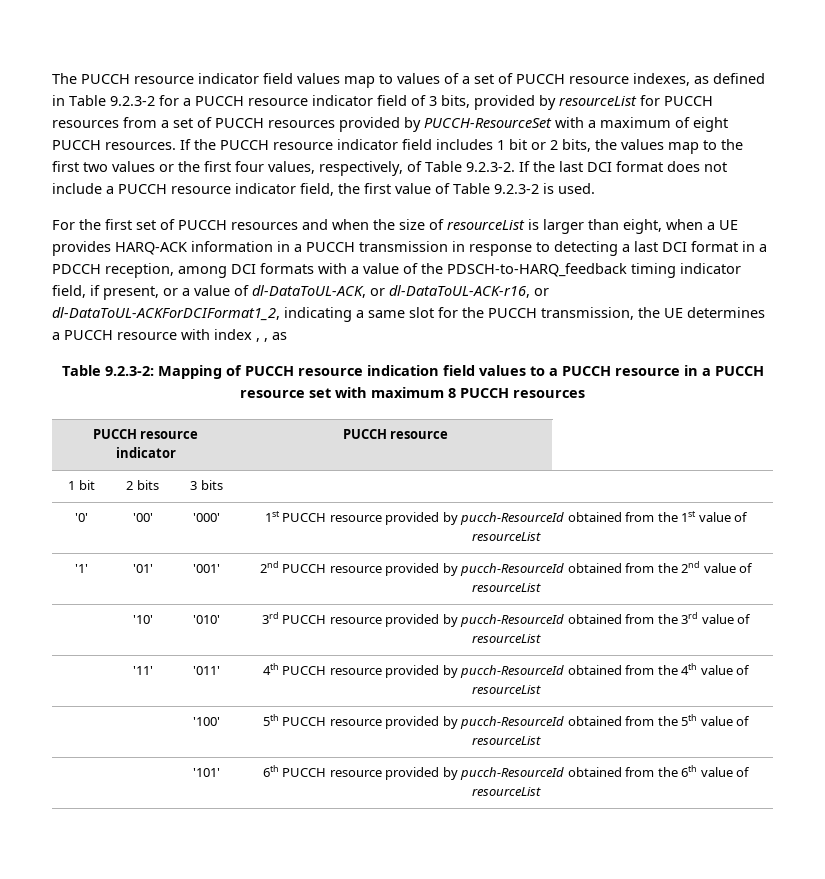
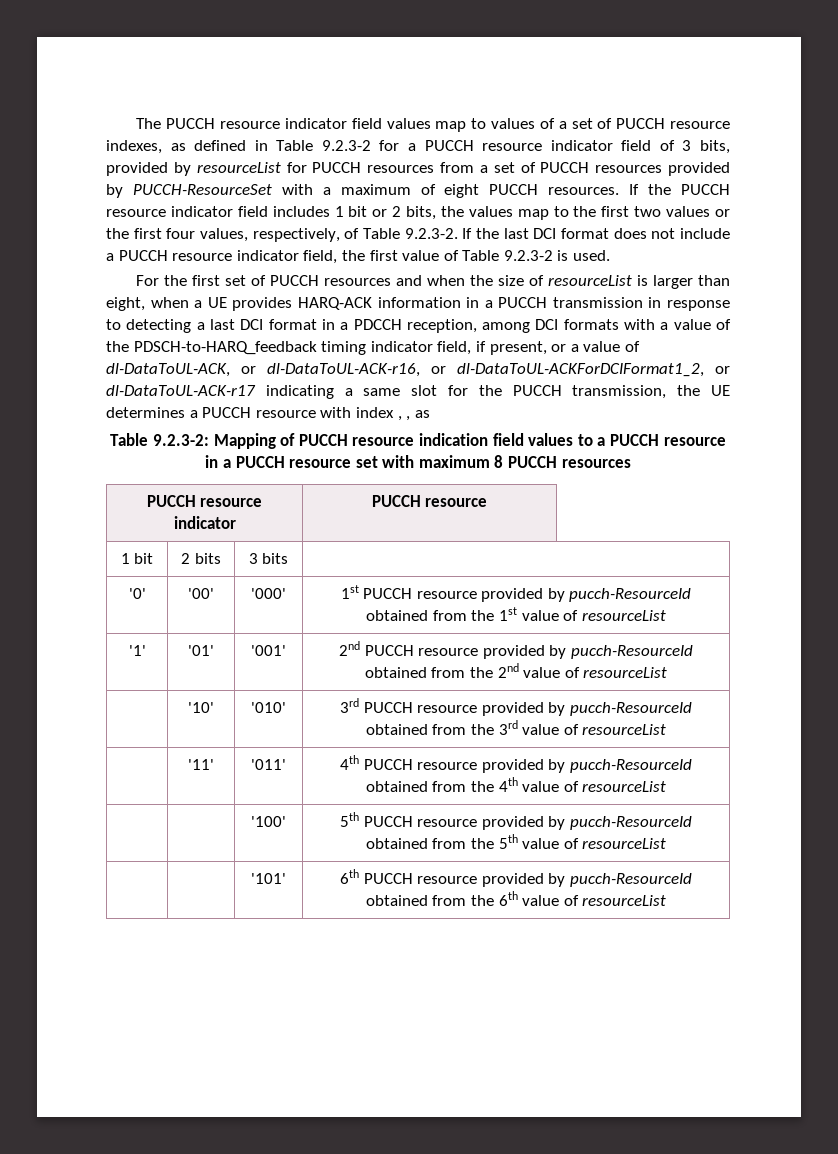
- For the first set of PUCCH resources and when the size of resourceList is larger than eight, when a UE provides HARQ-ACK information in a PUCCH transmission in response to detecting a last DCI format in a PDCCH reception, among DCI formats with a value of the PDSCH-to-HARQ_feedback timing indicator field, if present, or a value of dl-DataToUL-ACK, or dl-DataToUL-ACK-r16, or dl-DataToUL-ACKForDCIFormat1_2, indicating a same slot for the PUCCH transmission, the UE determines a PUCCH resource with index , , as
+ For the first set of PUCCH resources and when the size of resourceList is larger than eight, when a UE provides HARQ-ACK information in a PUCCH transmission in response to detecting a last DCI format in a PDCCH reception, among DCI formats with a value of the PDSCH-to-HARQ_feedback timing indicator field, if present, or a value of dl-DataToUL-ACK, or dl-DataToUL-ACK-r16, or dl-DataToUL-ACKForDCIFormat1_2, or dl-DataToUL-ACK-r17 indicating a same slot for the PUCCH transmission, the UE determines a PUCCH resource with index , , as

